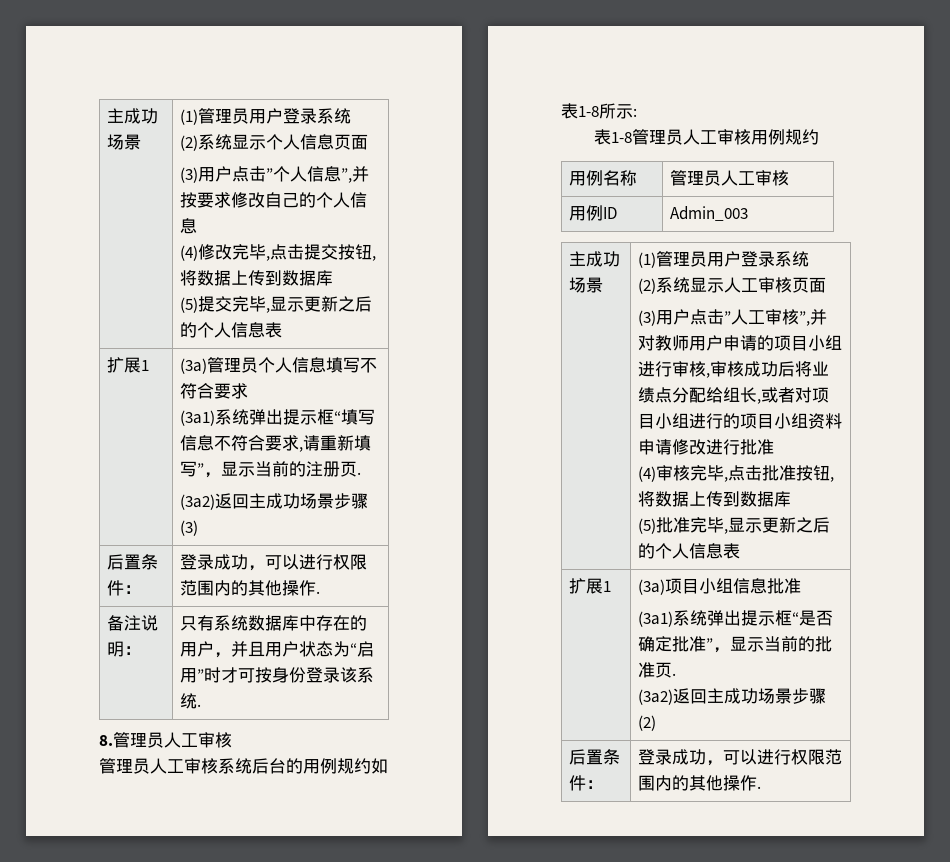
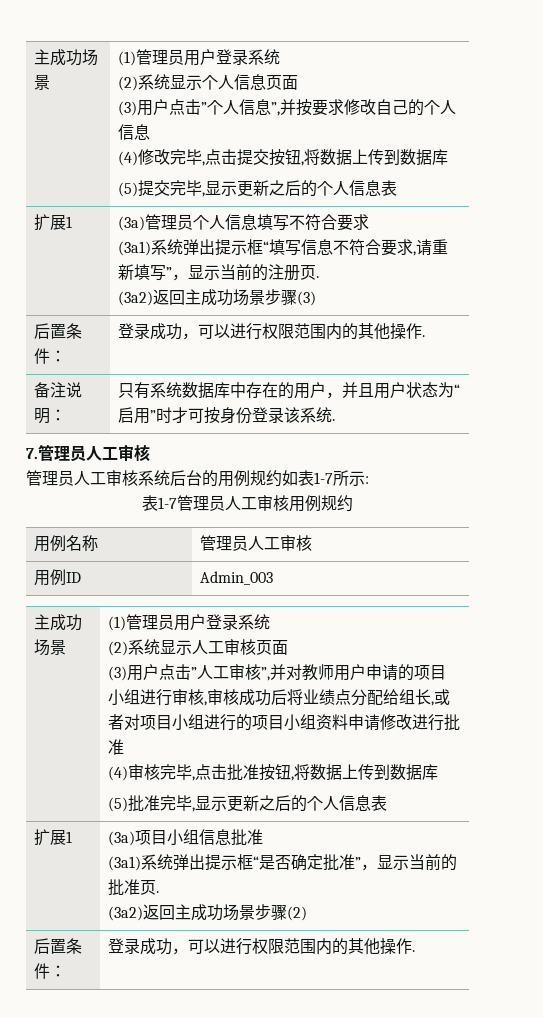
- 8.管理员人工审核
+ 7.管理员人工审核
- 管理员人工审核系统后台的用例规约如表1-8所示:
+ 管理员人工审核系统后台的用例规约如表1-7所示:
- 表1-8管理员人工审核用例规约
+ 表1-7管理员人工审核用例规约

